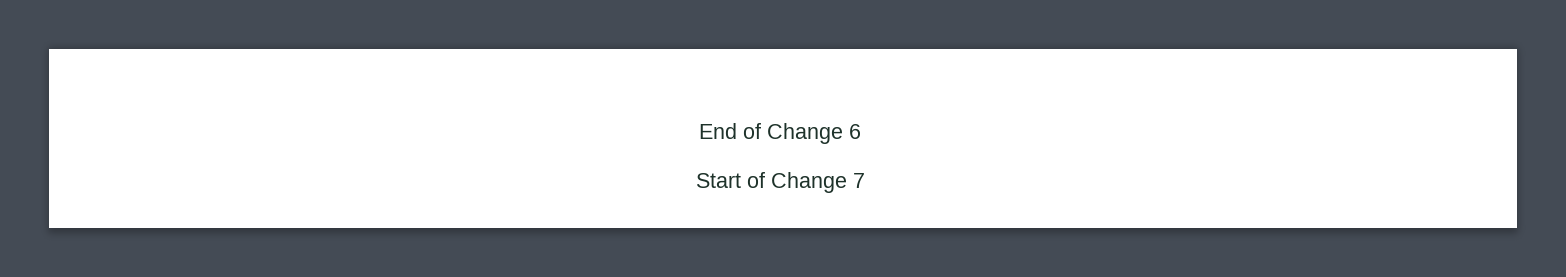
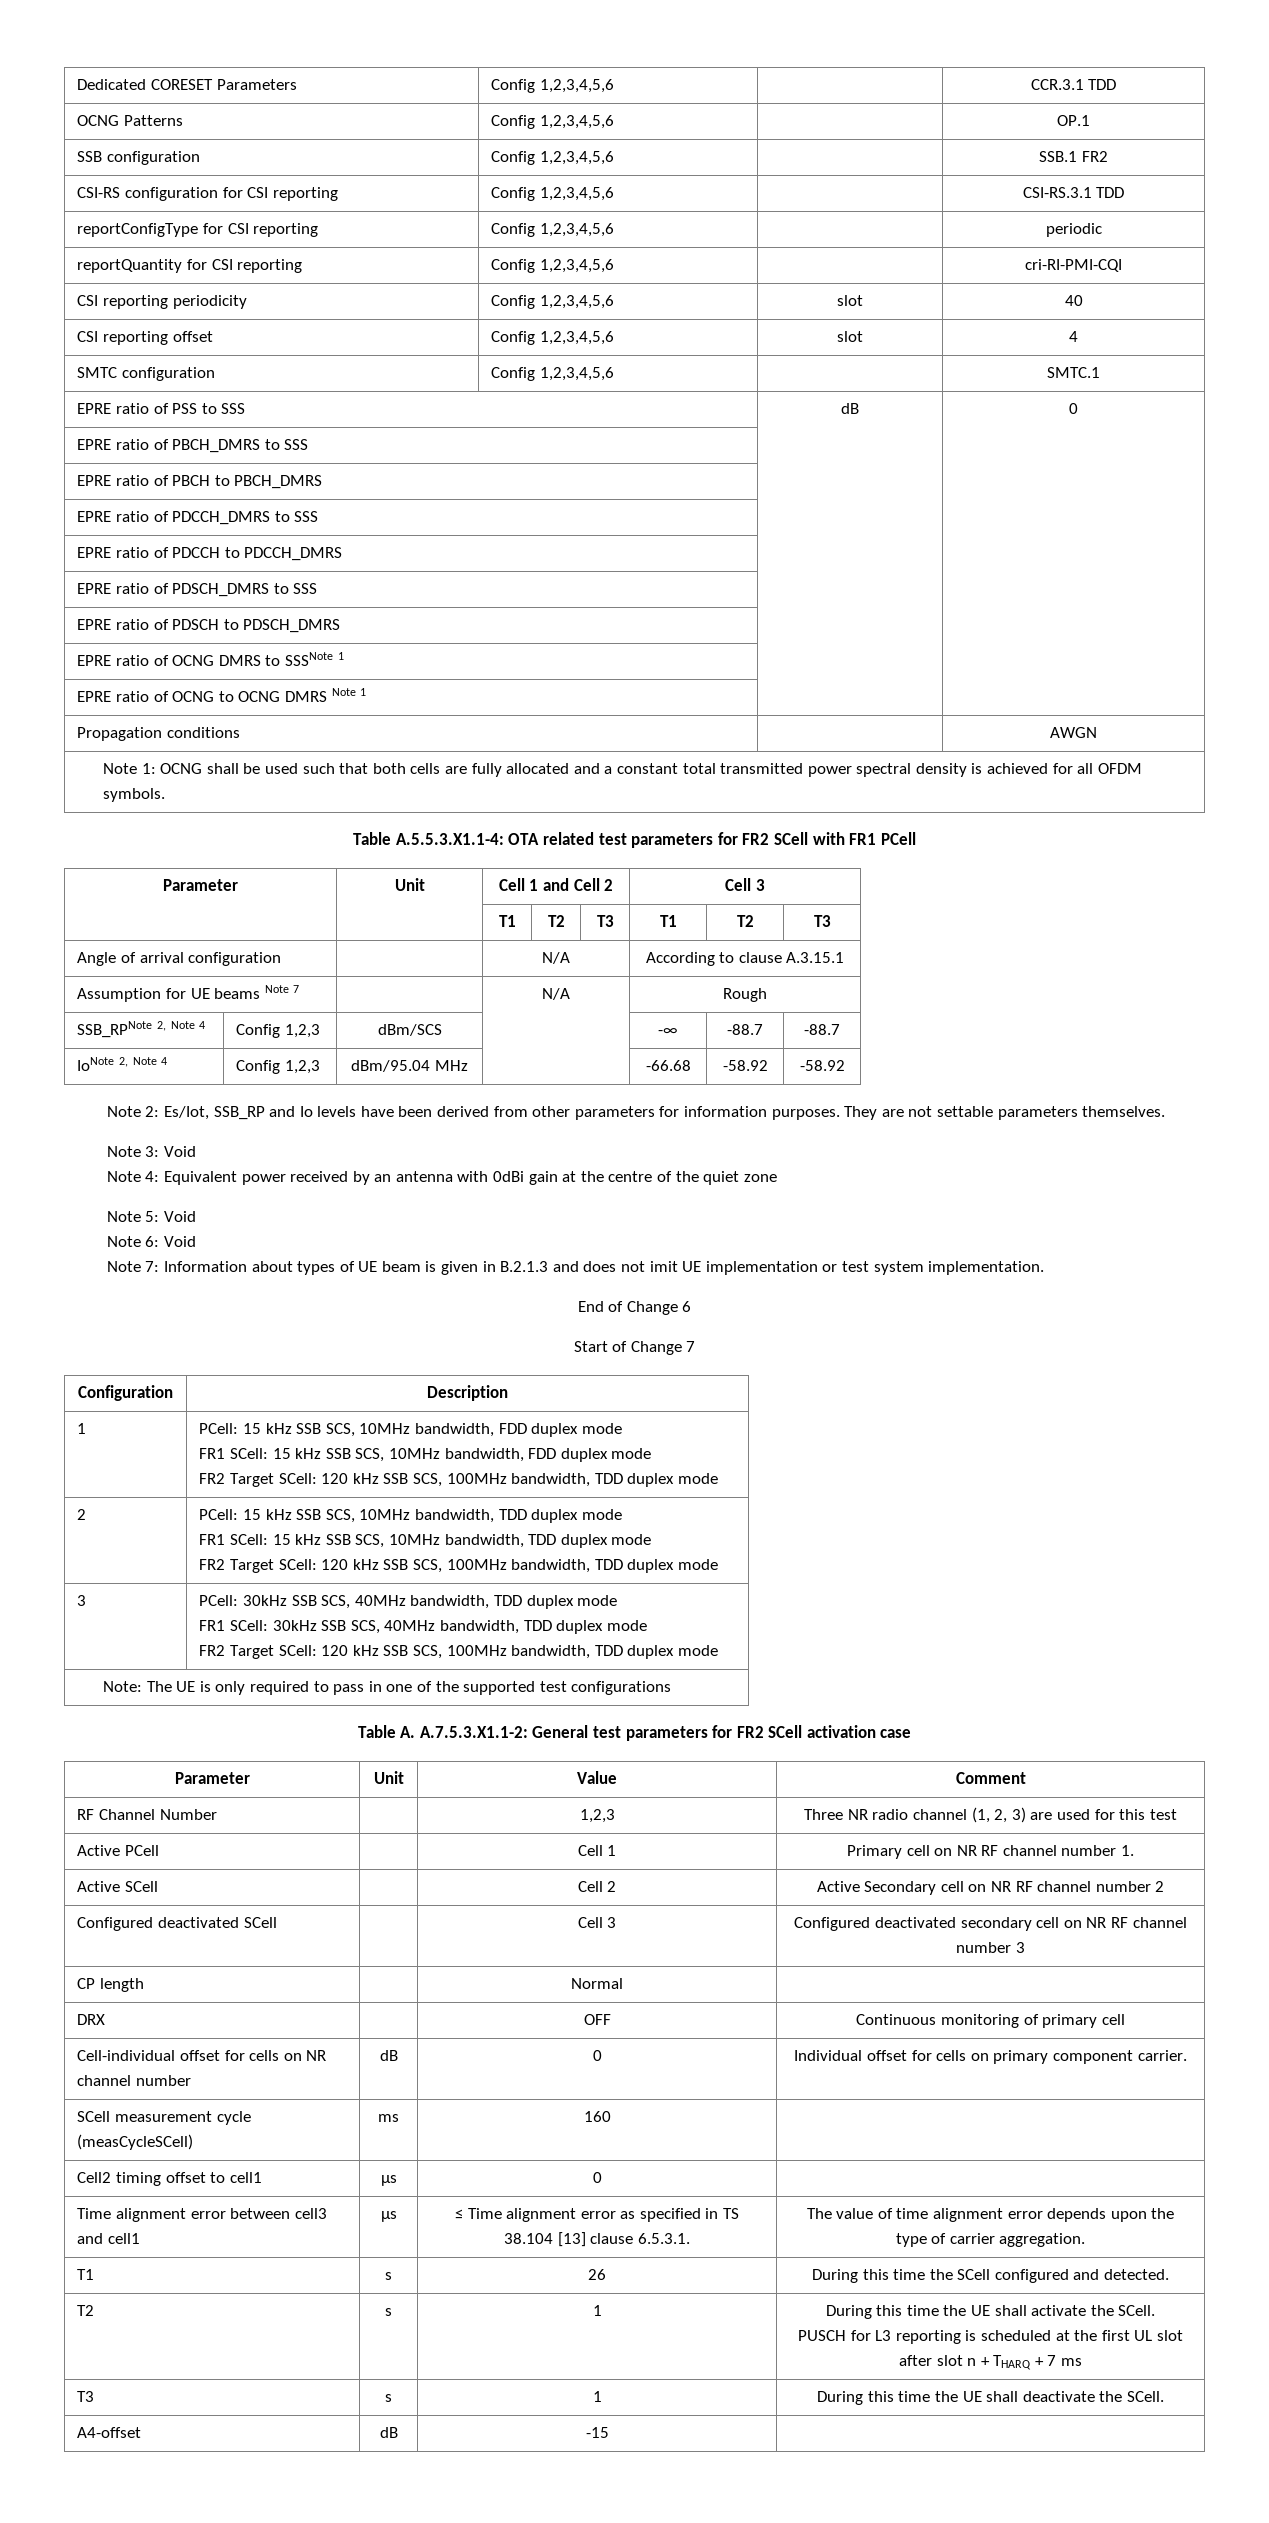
+ Dedicated CORESET Parameters | Config 1,2,3,4,5,6 | | CCR.3.1 TDD
+ OCNG Patterns | Config 1,2,3,4,5,6 | | OP.1
+ SSB configuration | Config 1,2,3,4,5,6 | | SSB.1 FR2
+ CSI-RS configuration for CSI reporting | Config 1,2,3,4,5,6 | | CSI-RS.3.1 TDD
+ reportConfigType for CSI reporting | Config 1,2,3,4,5,6 | | periodic
+ reportQuantity for CSI reporting | Config 1,2,3,4,5,6 | | cri-RI-PMI-CQI
+ CSI reporting periodicity | Config 1,2,3,4,5,6 | slot | 40
+ CSI reporting offset | Config 1,2,3,4,5,6 | slot | 4
+ SMTC configuration | Config 1,2,3,4,5,6 | | SMTC.1
+ EPRE ratio of PSS to SSS | dB | 0
+ EPRE ratio of PBCH_DMRS to SSS | |
+ EPRE ratio of PBCH to PBCH_DMRS | |
+ EPRE ratio of PDCCH_DMRS to SSS | |
+ EPRE ratio of PDCCH to PDCCH_DMRS | |
+ EPRE ratio of PDSCH_DMRS to SSS | |
+ EPRE ratio of PDSCH to PDSCH_DMRS | |
+ EPRE ratio of OCNG DMRS to SSSNote 1 | |
+ EPRE ratio of OCNG to OCNG DMRS Note 1 | |
+ Propagation conditions | | AWGN
+ Note 1: OCNG shall be used such that both cells are fully allocated and a constant total transmitted power spectral density is achieved for all OFDM symbols.
+ Table A.5.5.3.X1.1-4: OTA related test parameters for FR2 SCell with FR1 PCell
+ Parameter | Unit | Cell 1 and Cell 2 | Cell 3
+ | | T1 | T2 | T3 | T1 | T2 | T3
+ Angle of arrival configuration | | N/A | According to clause A.3.15.1
+ Assumption for UE beams Note 7 | | N/A | Rough
+ SSB_RPNote 2, Note 4 | Config 1,2,3 | dBm/SCS | | -∞ | -88.7 | -88.7
+ IoNote 2, Note 4 | Config 1,2,3 | dBm/95.04 MHz | | -66.68 | -58.92 | -58.92
+ Note 2: Es/Iot, SSB_RP and Io levels have been derived from other parameters for information purposes. They are not settable parameters themselves.
+ Note 3: Void
+ Note 4: Equivalent power received by an antenna with 0dBi gain at the centre of the quiet zone
+ Note 5: Void
+ Note 6: Void
+ Note 7: Information about types of UE beam is given in B.2.1.3 and does not imit UE implementation or test system implementation.
+ Configuration | Description
+ 1 | PCell: 15 kHz SSB SCS, 10MHz bandwidth, FDD duplex mode
+ FR1 SCell: 15 kHz SSB SCS, 10MHz bandwidth, FDD duplex mode
+ FR2 Target SCell: 120 kHz SSB SCS, 100MHz bandwidth, TDD duplex mode
+ 2 | PCell: 15 kHz SSB SCS, 10MHz bandwidth, TDD duplex mode
+ FR1 SCell: 15 kHz SSB SCS, 10MHz bandwidth, TDD duplex mode
+ FR2 Target SCell: 120 kHz SSB SCS, 100MHz bandwidth, TDD duplex mode
+ 3 | PCell: 30kHz SSB SCS, 40MHz bandwidth, TDD duplex mode
+ FR1 SCell: 30kHz SSB SCS, 40MHz bandwidth, TDD duplex mode
+ FR2 Target SCell: 120 kHz SSB SCS, 100MHz bandwidth, TDD duplex mode
+ Note: The UE is only required to pass in one of the supported test configurations
+ Table A. A.7.5.3.X1.1-2: General test parameters for FR2 SCell activation case
+ Parameter | Unit | Value | Comment
+ RF Channel Number | | 1,2,3 | Three NR radio channel (1, 2, 3) are used for this test
+ Active PCell | | Cell 1 | Primary cell on NR RF channel number 1.
+ Active SCell | | Cell 2 | Active Secondary cell on NR RF channel number 2
+ Configured deactivated SCell | | Cell 3 | Configured deactivated secondary cell on NR RF channel number 3
+ CP length | | Normal |
+ DRX | | OFF | Continuous monitoring of primary cell
+ Cell-individual offset for cells on NR channel number | dB | 0 | Individual offset for cells on primary component carrier.
+ SCell measurement cycle (measCycleSCell) | ms | 160 |
+ Cell2 timing offset to cell1 | μs | 0 |
+ Time alignment error between cell3 and cell1 | μs | ≤ Time alignment error as specified in TS 38.104 [13] clause 6.5.3.1. | The value of time alignment error depends upon the type of carrier aggregation.
+ T1 | s | 26 | During this time the SCell configured and detected.
+ T2 | s | 1 | During this time the UE shall activate the SCell.
+ PUSCH for L3 reporting is scheduled at the first UL slot after slot n + THARQ + 7 ms
+ T3 | s | 1 | During this time the UE shall deactivate the SCell.
+ A4-offset | dB | -15 |

